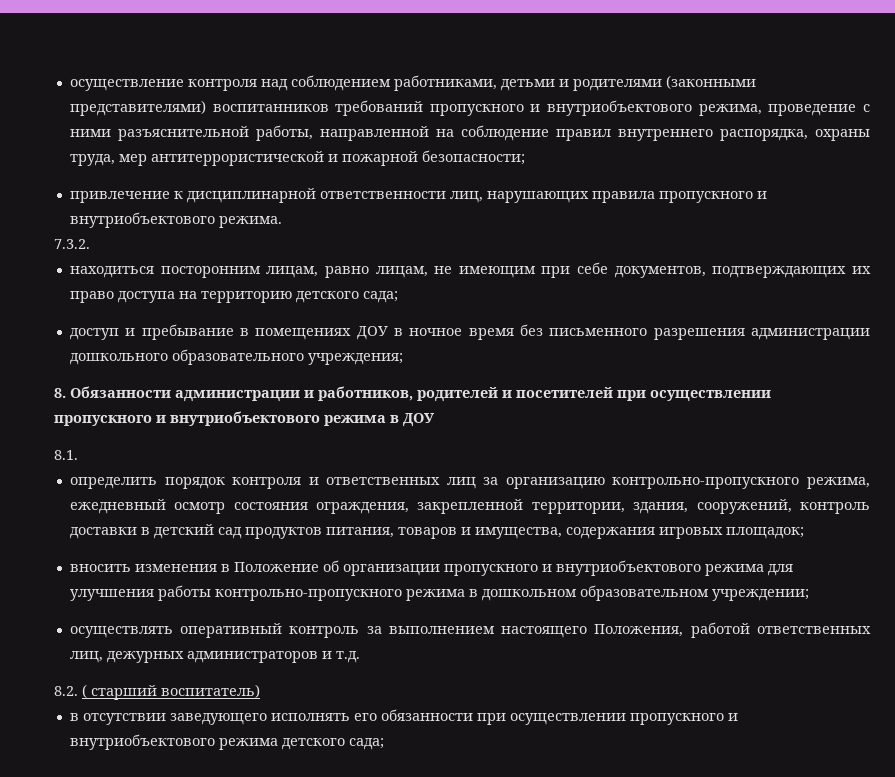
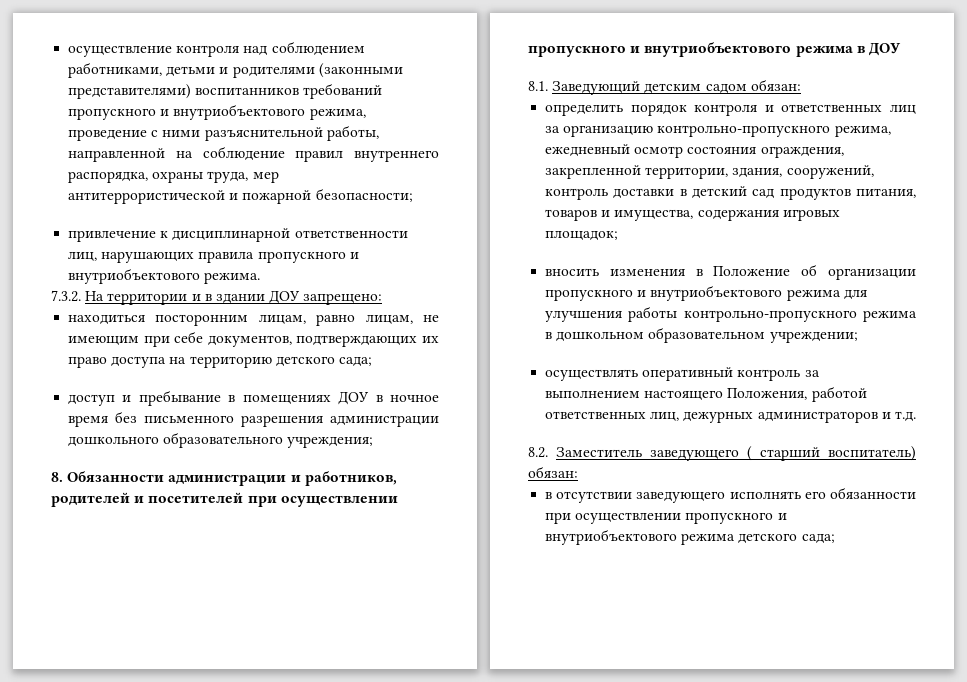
- 7.3.2.
+ 7.3.2. На территории и в здании ДОУ запрещено:
- 8.1.
+ 8.1. Заведующий детским садом обязан:
- 8.2. ( старший воспитатель)
+ 8.2. Заместитель заведующего ( старший воспитатель) обязан:

